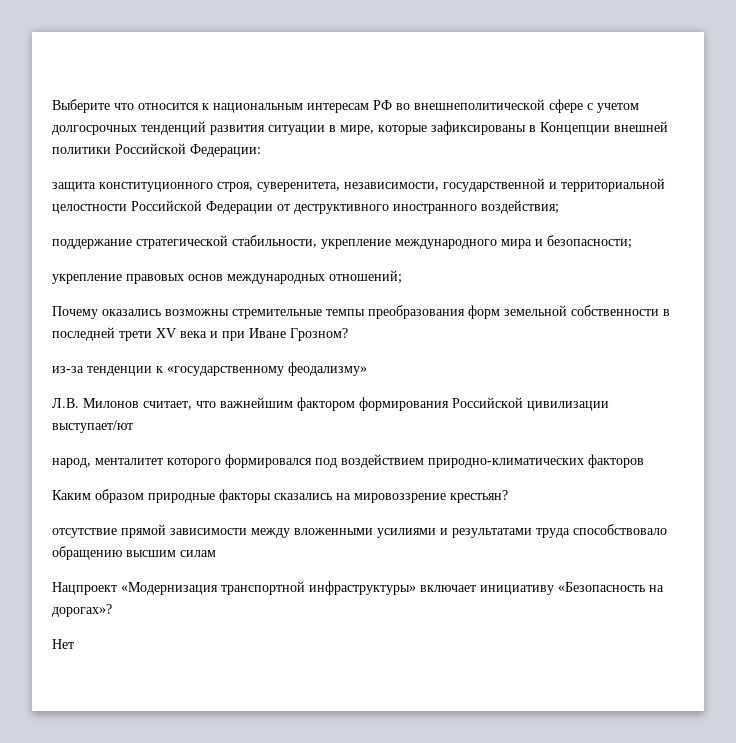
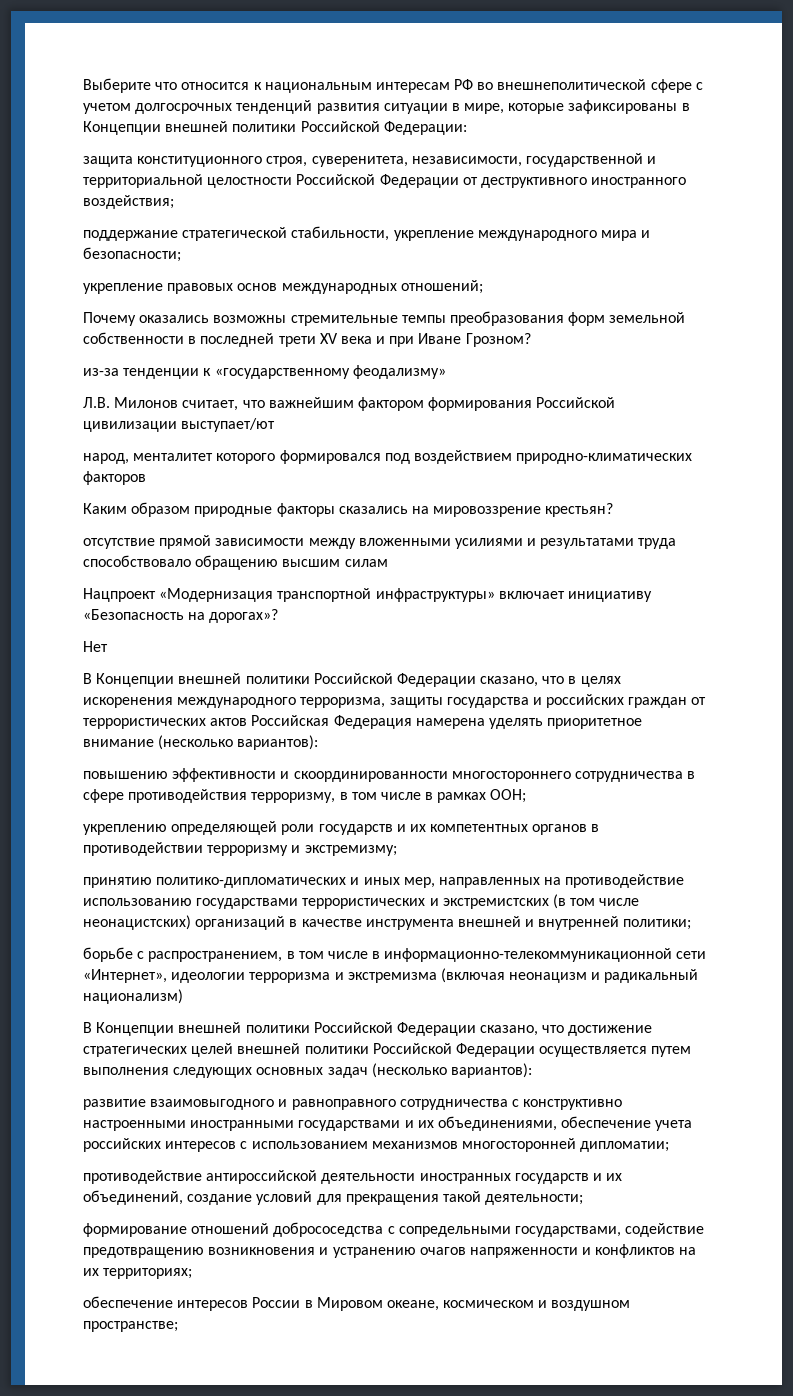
+ В Концепции внешней политики Российской Федерации сказано, что в целях искоренения международного терроризма, защиты государства и российских граждан от террористических актов Российская Федерация намерена уделять приоритетное внимание (несколько вариантов):
+ повышению эффективности и скоординированности многостороннего сотрудничества в сфере противодействия терроризму, в том числе в рамках ООН;
+ укреплению определяющей роли государств и их компетентных органов в противодействии терроризму и экстремизму;
+ принятию политико-дипломатических и иных мер, направленных на противодействие использованию государствами террористических и экстремистских (в том числе неонацистских) организаций в качестве инструмента внешней и внутренней политики;
+ борьбе с распространением, в том числе в информационно-телекоммуникационной сети «Интернет», идеологии терроризма и экстремизма (включая неонацизм и радикальный национализм)
+ В Концепции внешней политики Российской Федерации сказано, что достижение стратегических целей внешней политики Российской Федерации осуществляется путем выполнения следующих основных задач (несколько вариантов):
+ развитие взаимовыгодного и равноправного сотрудничества с конструктивно настроенными иностранными государствами и их объединениями, обеспечение учета российских интересов с использованием механизмов многосторонней дипломатии;
+ противодействие антироссийской деятельности иностранных государств и их объединений, создание условий для прекращения такой деятельности;
+ формирование отношений добрососедства с сопредельными государствами, содействие предотвращению возникновения и устранению очагов напряженности и конфликтов на их территориях;
+ обеспечение интересов России в Мировом океане, космическом и воздушном пространстве;

